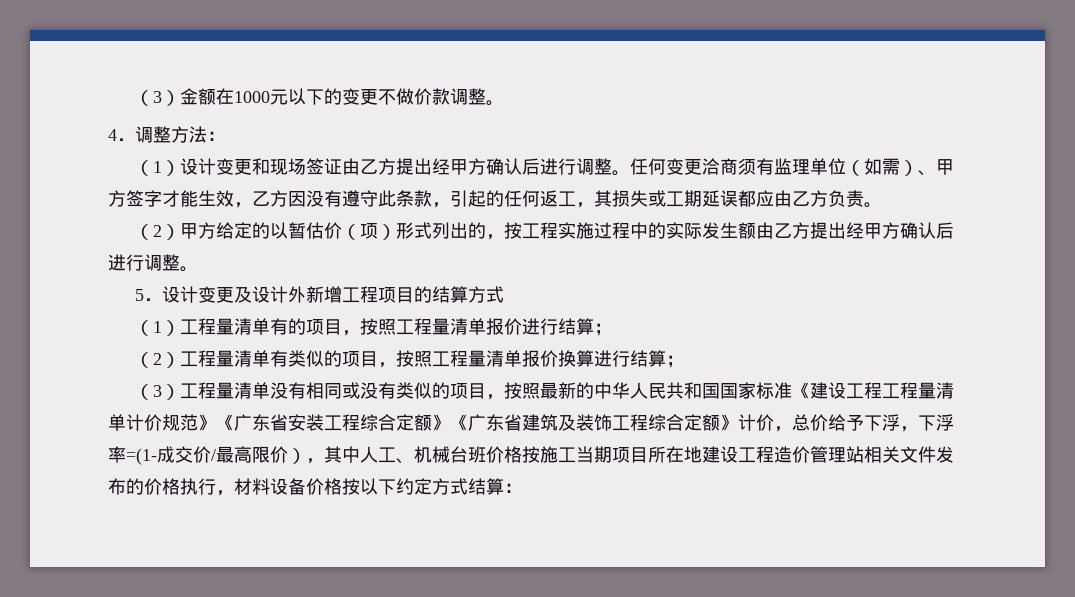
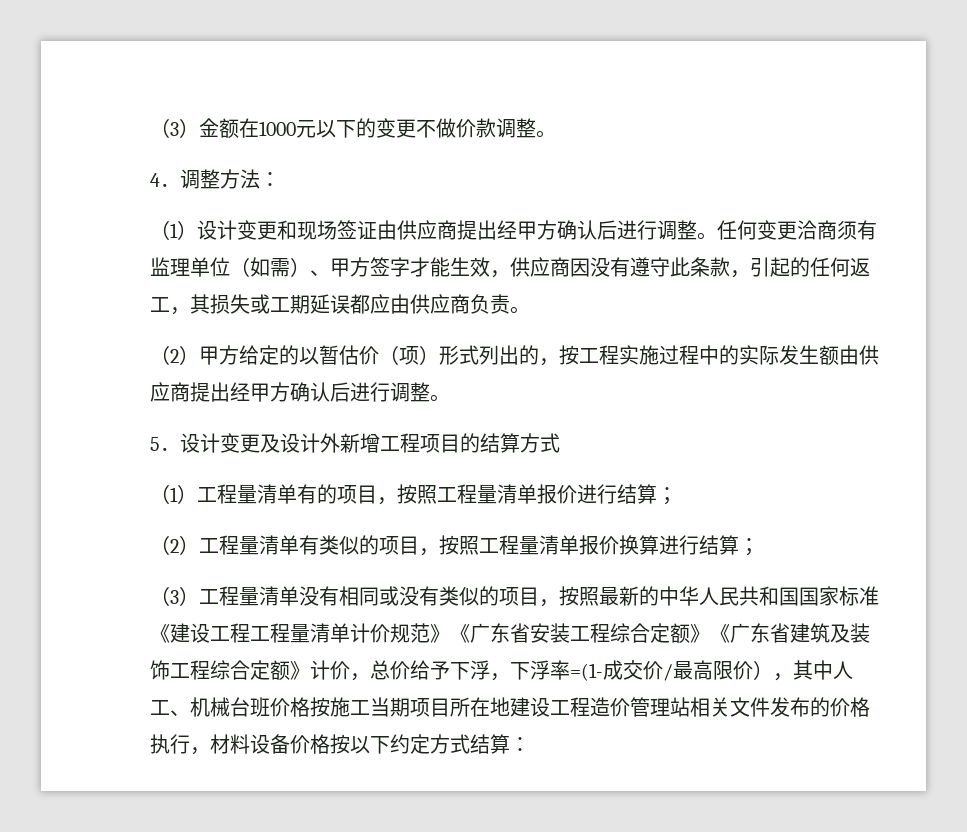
- （1）设计变更和现场签证由乙方提出经甲方确认后进行调整。
+ （1）设计变更和现场签证由供应商提出经甲方确认后进行调整。
- 任何变更洽商须有监理单位（如需）、甲方签字才能生效，乙方因没有遵守此条款，引起的任何返工，其损失或工期延误都应由乙方负责。
+ 任何变更洽商须有监理单位（如需）、甲方签字才能生效，供应商因没有遵守此条款，引起的任何返工，其损失或工期延误都应由供应商负责。
- （2）甲方给定的以暂估价（项）形式列出的，按工程实施过程中的实际发生额由乙方提出经甲方确认后进行调整。
+ （2）甲方给定的以暂估价（项）形式列出的，按工程实施过程中的实际发生额由供应商提出经甲方确认后进行调整。

